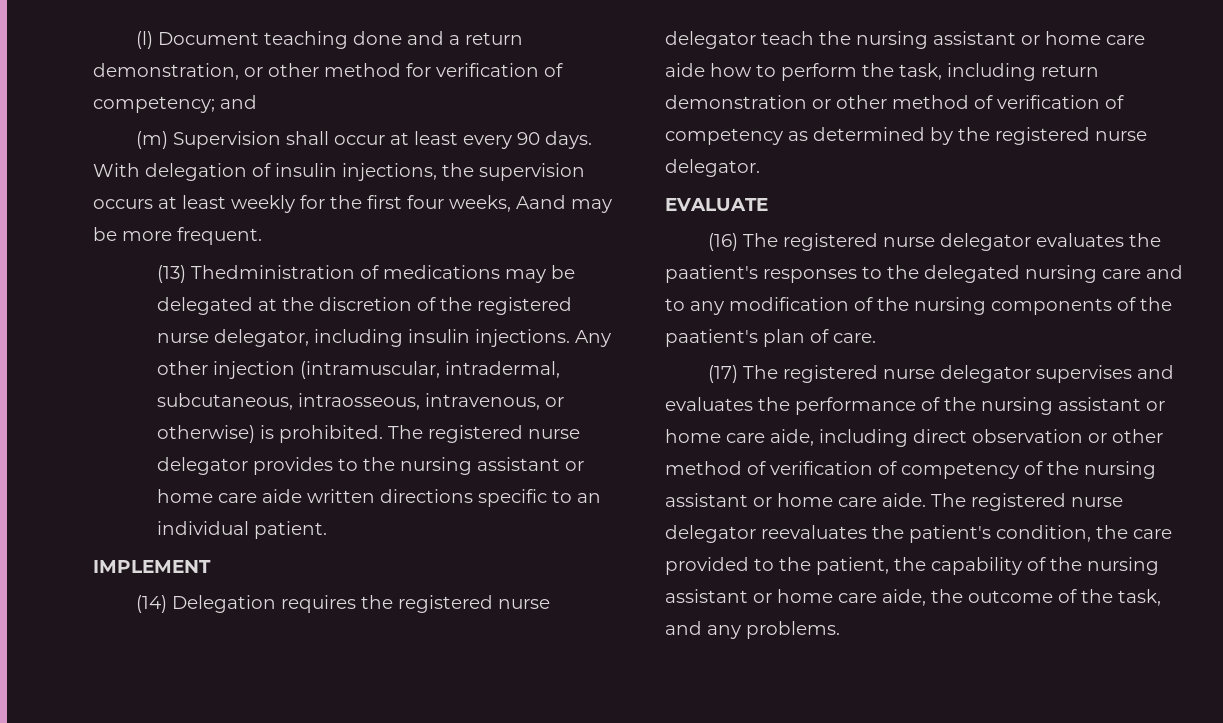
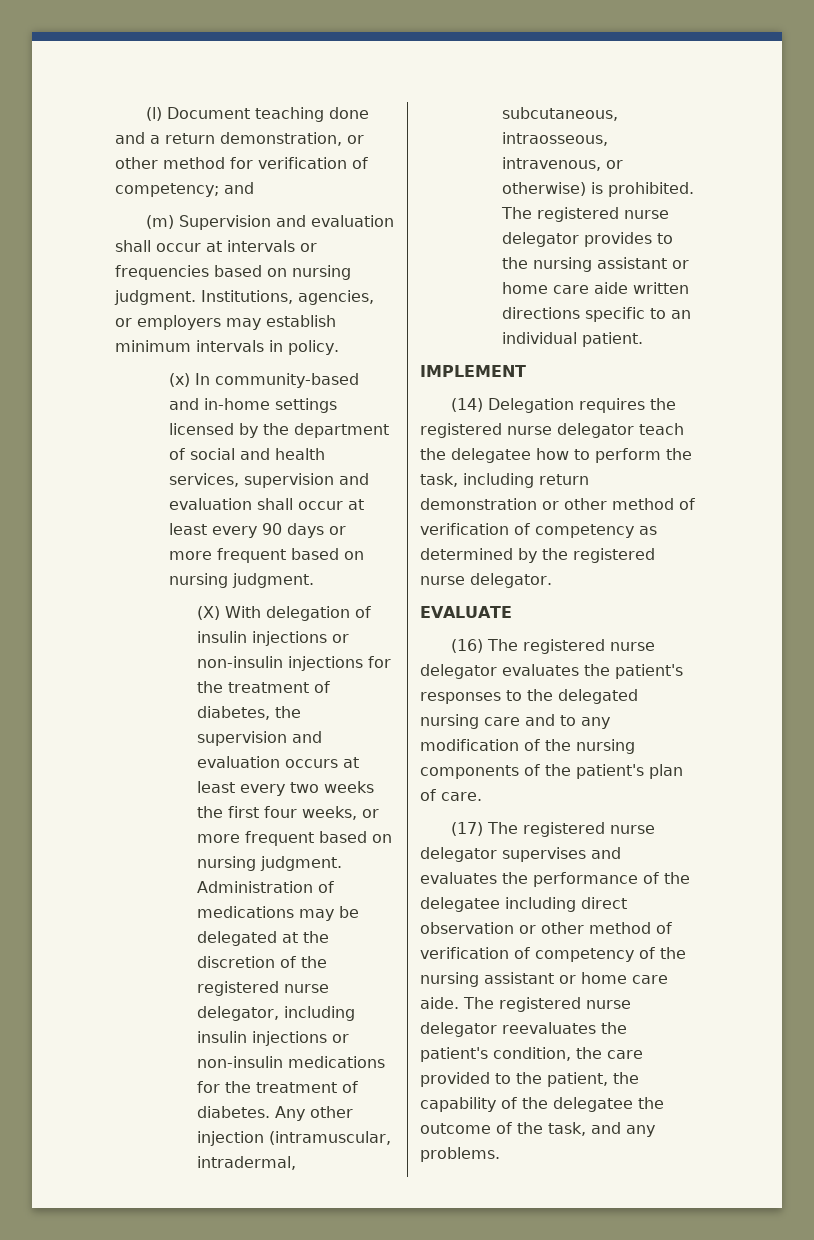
- (m) Supervision shall occur at least every 90 days. With delegation of insulin injections, the supervision occurs at least weekly for the first four weeks, Aand may be more frequent.
- (13) Thedministration of medications may be delegated at the discretion of the registered nurse delegator, including insulin injections.
+ (m) Supervision and evaluation shall occur at intervals or frequencies based on nursing judgment. Institutions, agencies, or employers may establish minimum intervals in policy.
+ (x) In community-based and in-home settings licensed by the department of social and health services, supervision and evaluation shall occur at least every 90 days or more frequent based on nursing judgment.
+ (X) With delegation of insulin injections or non-insulin injections for the treatment of diabetes, the supervision and evaluation occurs at least every two weeks the first four weeks, or more frequent based on nursing judgment. Administration of medications may be delegated at the discretion of the registered nurse delegator, including insulin injections or non-insulin medications for the treatment of diabetes.
- (14) Delegation requires the registered nurse delegator teach the nursing assistant or home care aide how to perform the task, including return demonstration or other method of verification of competency as determined by the registered nurse delegator.
+ (14) Delegation requires the registered nurse delegator teach the delegatee how to perform the task, including return demonstration or other method of verification of competency as determined by the registered nurse delegator.
- (16) The registered nurse delegator evaluates the paatient's responses to the delegated nursing care and to any modification of the nursing components of the paatient's plan of care.
+ (16) The registered nurse delegator evaluates the patient's responses to the delegated nursing care and to any modification of the nursing components of the patient's plan of care.
- (17) The registered nurse delegator supervises and evaluates the performance of the nursing assistant or home care aide, including direct observation or other method of verification of competency of the nursing assistant or home care aide.
+ (17) The registered nurse delegator supervises and evaluates the performance of the delegatee including direct observation or other method of verification of competency of the nursing assistant or home care aide.
- The registered nurse delegator reevaluates the patient's condition, the care provided to the patient, the capability of the nursing assistant or home care aide, the outcome of the task, and any problems.
+ The registered nurse delegator reevaluates the patient's condition, the care provided to the patient, the capability of the delegatee the outcome of the task, and any problems.

